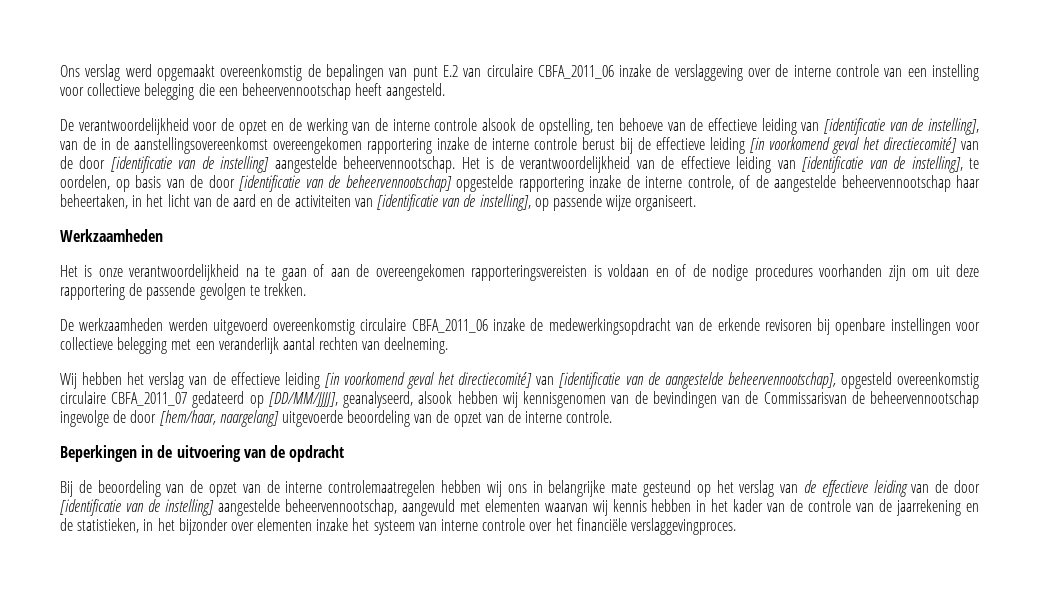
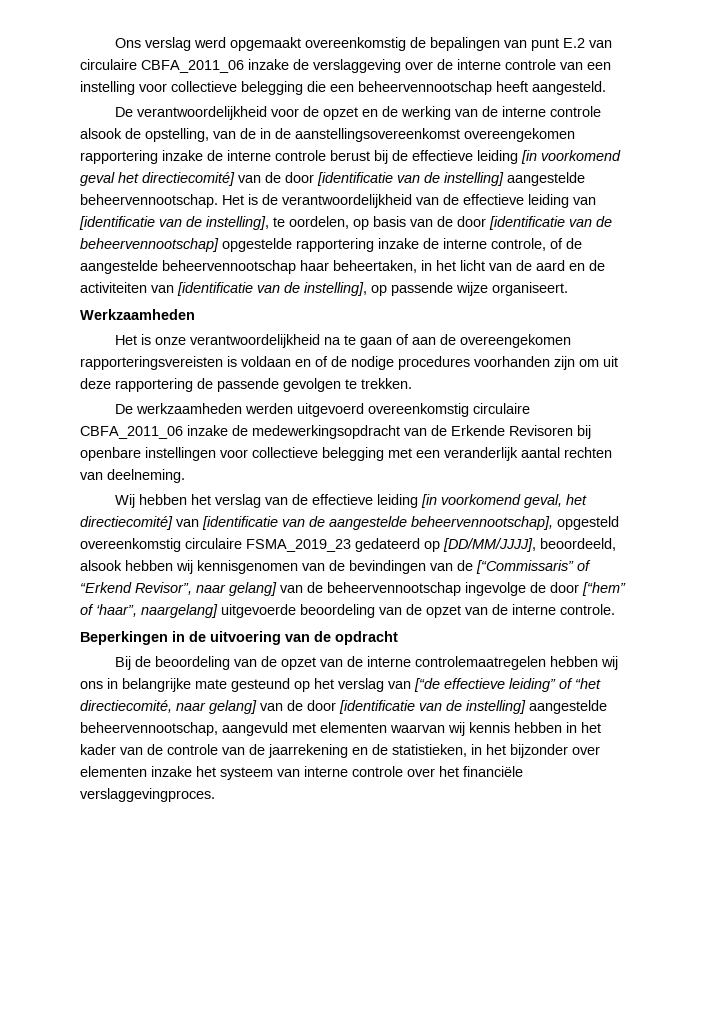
- De verantwoordelijkheid voor de opzet en de werking van de interne controle alsook de opstelling, ten behoeve van de effectieve leiding van [identificatie van de instelling], van de in de aanstellingsovereenkomst overeengekomen rapportering inzake de interne controle berust bij de effectieve leiding [in voorkomend geval het directiecomité] van de door [identificatie van de instelling] aangestelde beheervennootschap.
+ De verantwoordelijkheid voor de opzet en de werking van de interne controle alsook de opstelling, van de in de aanstellingsovereenkomst overeengekomen rapportering inzake de interne controle berust bij de effectieve leiding [in voorkomend geval het directiecomité] van de door [identificatie van de instelling] aangestelde beheervennootschap.
- De werkzaamheden werden uitgevoerd overeenkomstig circulaire CBFA_2011_06 inzake de medewerkingsopdracht van de erkende revisoren bij openbare instellingen voor collectieve belegging met een veranderlijk aantal rechten van deelneming.
+ De werkzaamheden werden uitgevoerd overeenkomstig circulaire CBFA_2011_06 inzake de medewerkingsopdracht van de Erkende Revisoren bij openbare instellingen voor collectieve belegging met een veranderlijk aantal rechten van deelneming.
- Wij hebben het verslag van de effectieve leiding [in voorkomend geval het directiecomité] van [identificatie van de aangestelde beheervennootschap], opgesteld overeenkomstig circulaire CBFA_2011_07 gedateerd op [DD/MM/JJJJ], geanalyseerd, alsook hebben wij kennisgenomen van de bevindingen van de Commissarisvan de beheervennootschap ingevolge de door [hem/haar, naargelang] uitgevoerde beoordeling van de opzet van de interne controle.
+ Wij hebben het verslag van de effectieve leiding [in voorkomend geval, het directiecomité] van [identificatie van de aangestelde beheervennootschap], opgesteld overeenkomstig circulaire FSMA_2019_23 gedateerd op [DD/MM/JJJJ], beoordeeld, alsook hebben wij kennisgenomen van de bevindingen van de [“Commissaris” of “Erkend Revisor”, naar gelang] van de beheervennootschap ingevolge de door [“hem” of ‘haar”, naargelang] uitgevoerde beoordeling van de opzet van de interne controle.
- Bij de beoordeling van de opzet van de interne controlemaatregelen hebben wij ons in belangrijke mate gesteund op het verslag van de effectieve leiding van de door [identificatie van de instelling] aangestelde beheervennootschap, aangevuld met elementen waarvan wij kennis hebben in het kader van de controle van de jaarrekening en de statistieken, in het bijzonder over elementen inzake het systeem van interne controle over het financiële verslaggevingproces.
+ Bij de beoordeling van de opzet van de interne controlemaatregelen hebben wij ons in belangrijke mate gesteund op het verslag van [“de effectieve leiding” of “het directiecomité, naar gelang] van de door [identificatie van de instelling] aangestelde beheervennootschap, aangevuld met elementen waarvan wij kennis hebben in het kader van de controle van de jaarrekening en de statistieken, in het bijzonder over elementen inzake het systeem van interne controle over het financiële verslaggevingproces.

